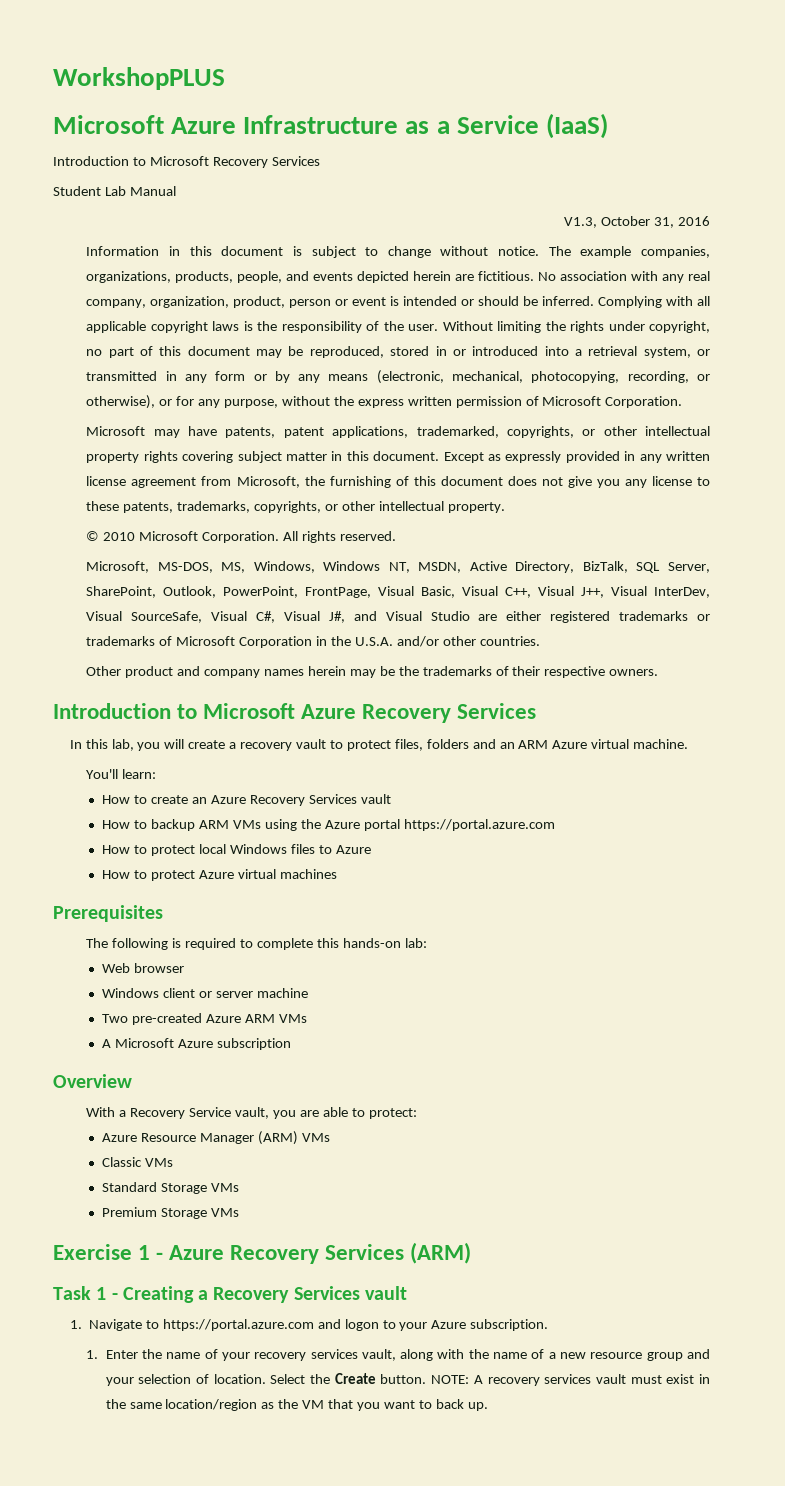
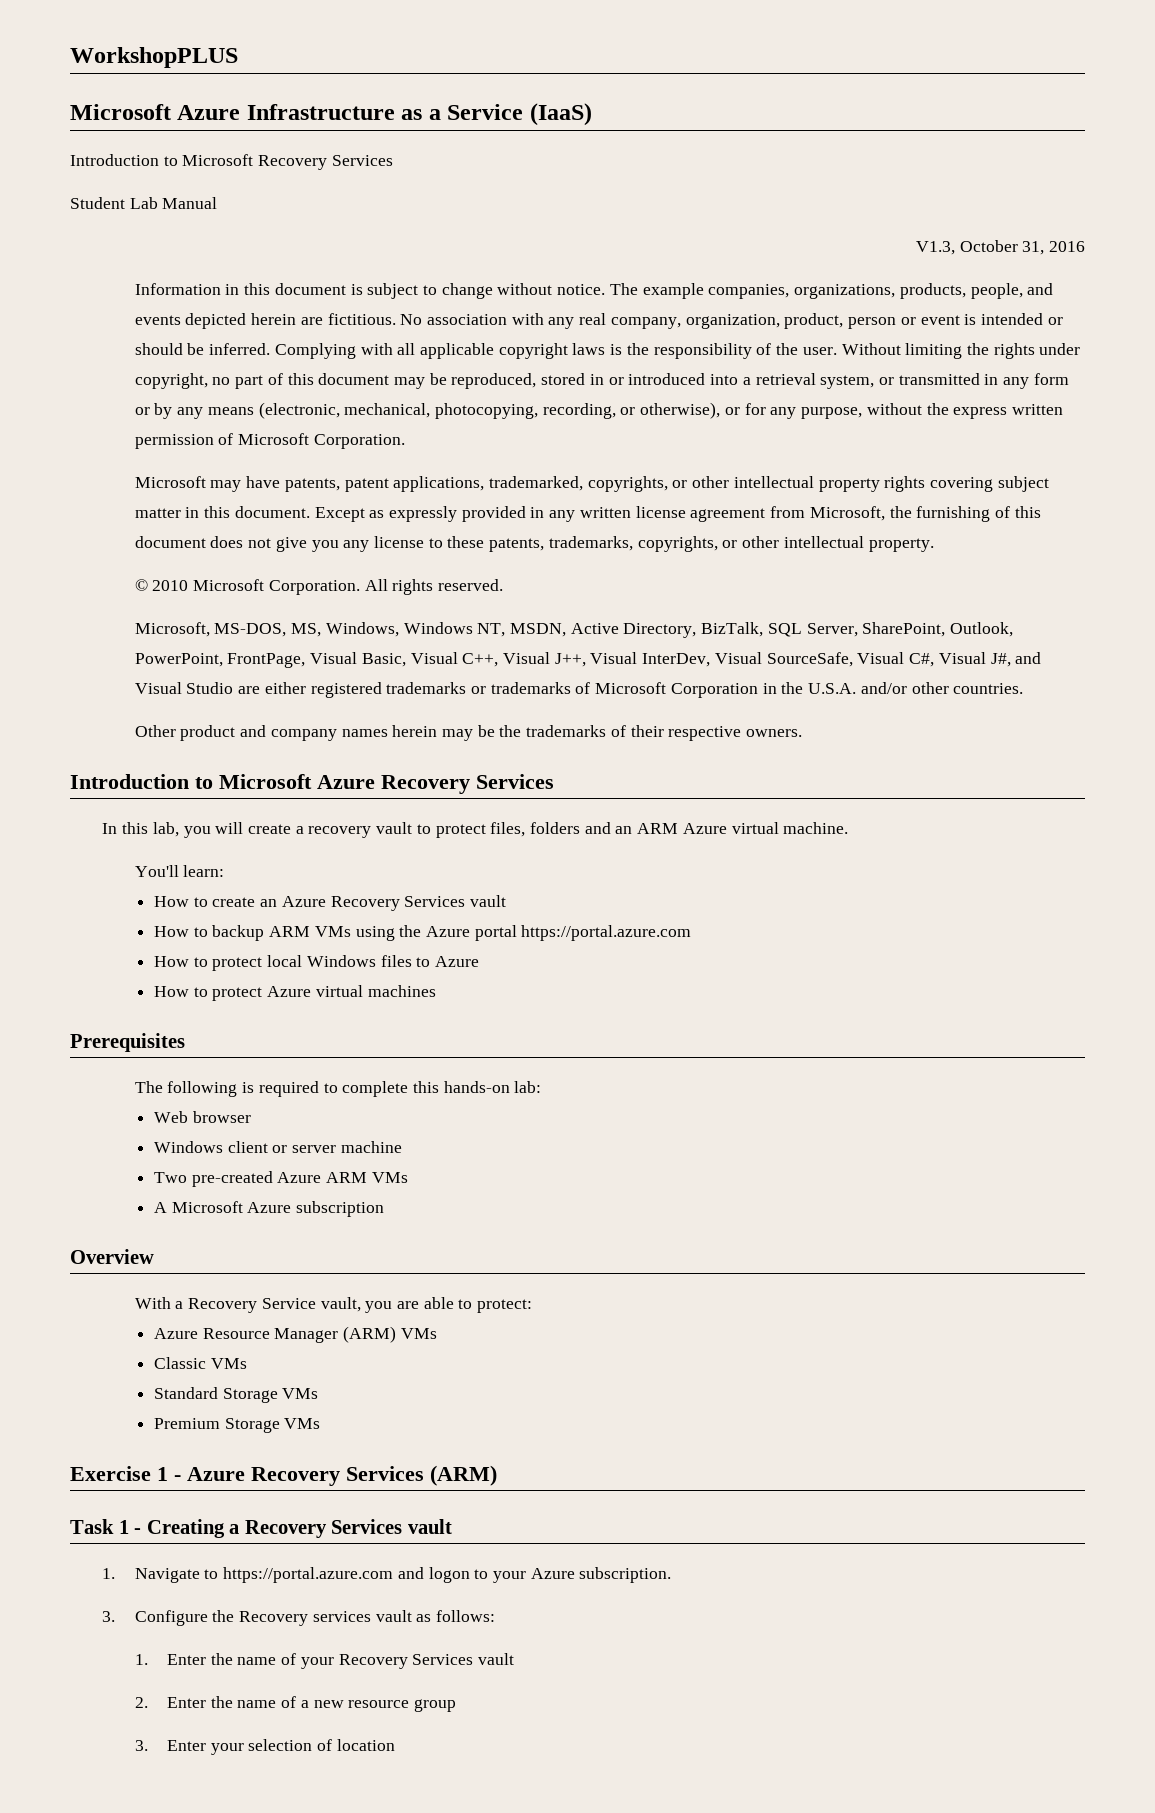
+ 3. Configure the Recovery services vault as follows:
- 1. Enter the name of your recovery services vault, along with the name of a new resource group and your selection of location. Select the Create button. NOTE: A recovery services vault must exist in the same location/region as the VM that you want to back up.
+ 1. Enter the name of your Recovery Services vault
+ 2. Enter the name of a new resource group
+ 3. Enter your selection of location

